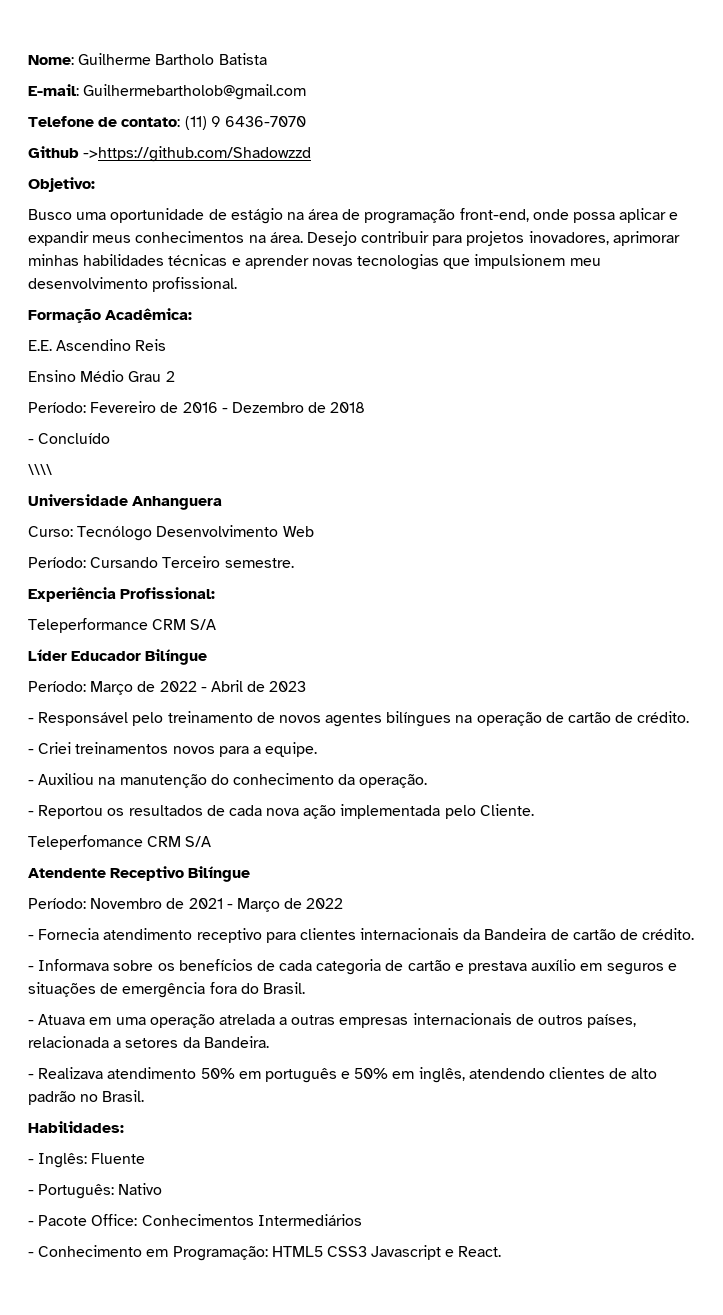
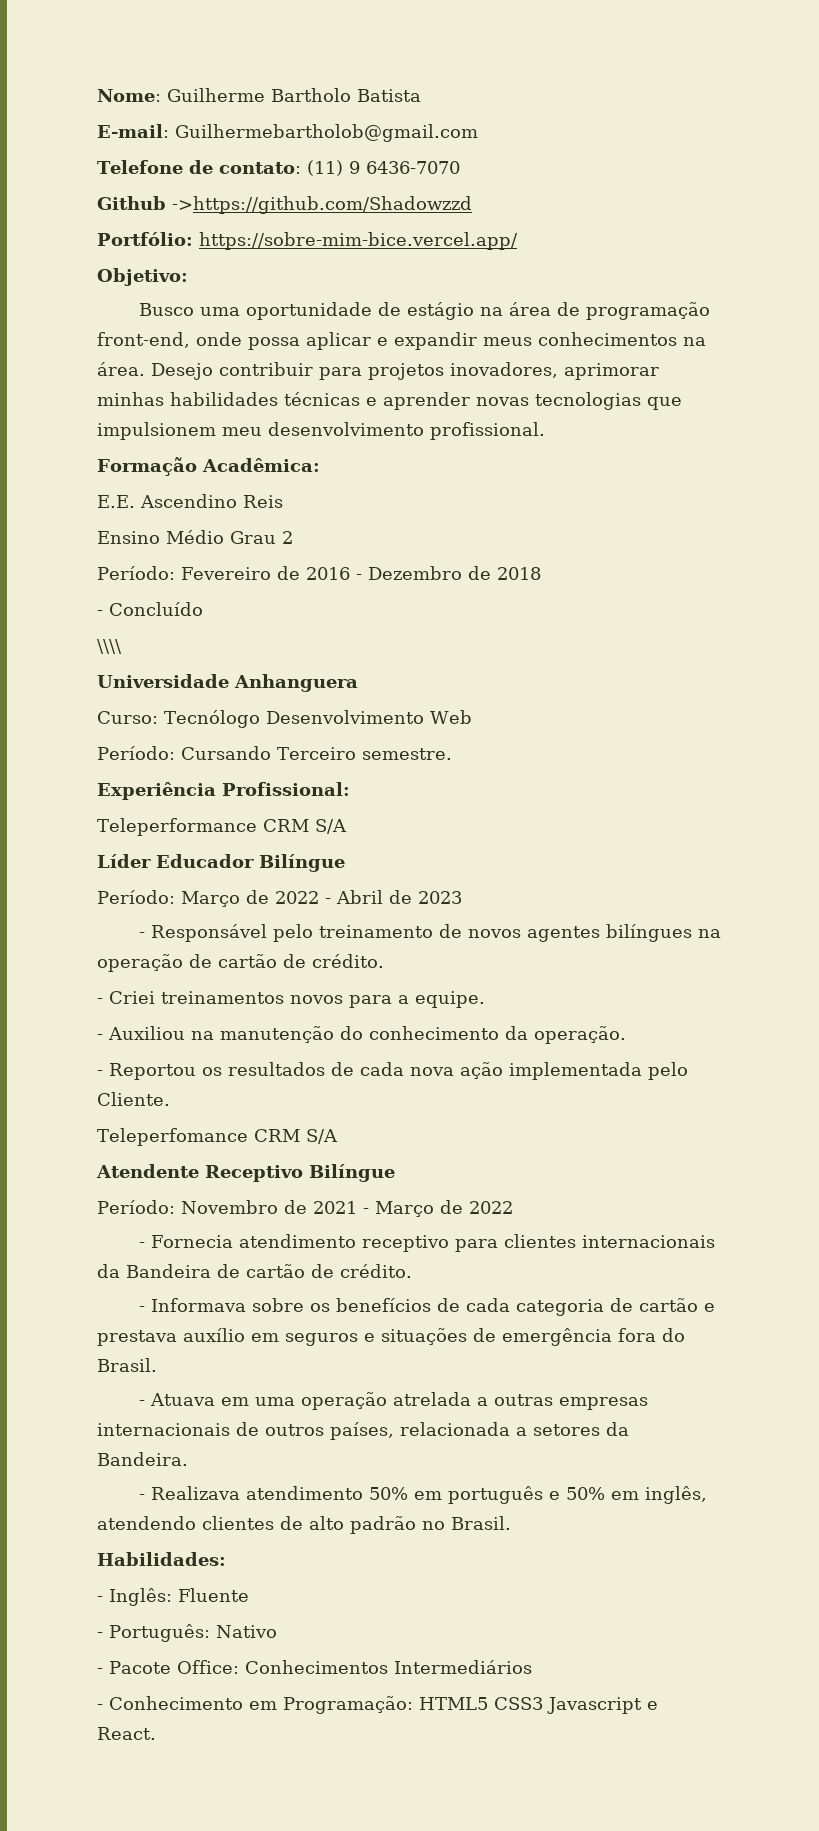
+ Portfólio: https://sobre-mim-bice.vercel.app/

